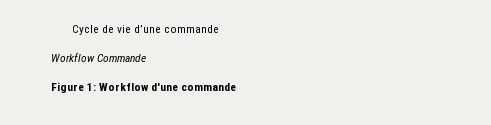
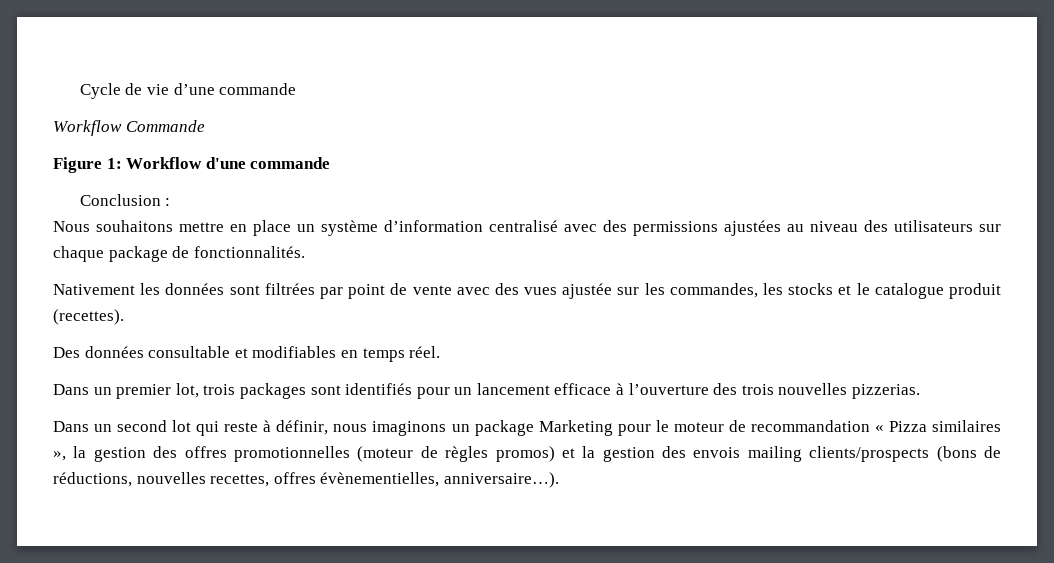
+ Conclusion :
+ Nous souhaitons mettre en place un système d’information centralisé avec des permissions ajustées au niveau des utilisateurs sur chaque package de fonctionnalités.
+ Nativement les données sont filtrées par point de vente avec des vues ajustée sur les commandes, les stocks et le catalogue produit (recettes).
+ Des données consultable et modifiables en temps réel.
+ Dans un premier lot, trois packages sont identifiés pour un lancement efficace à l’ouverture des trois nouvelles pizzerias.
+ Dans un second lot qui reste à définir, nous imaginons un package Marketing pour le moteur de recommandation « Pizza similaires », la gestion des offres promotionnelles (moteur de règles promos) et la gestion des envois mailing clients/prospects (bons de réductions, nouvelles recettes, offres évènementielles, anniversaire…).

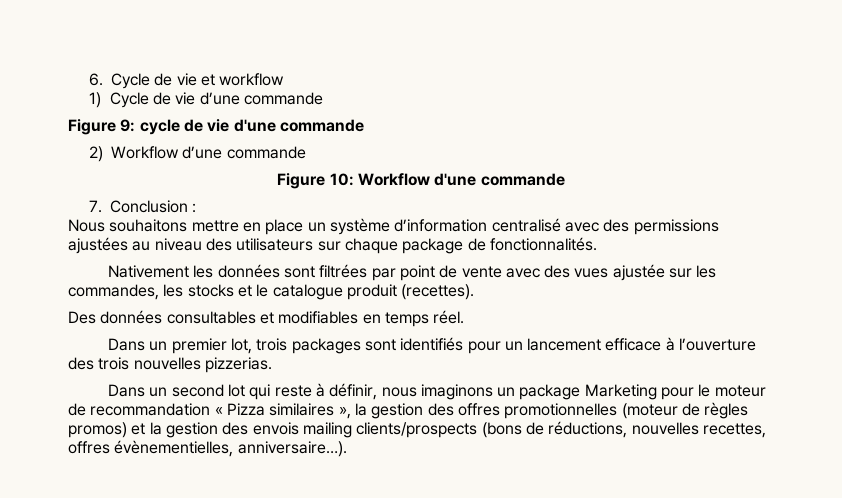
- Cycle de vie d’une commande
+ 6. Cycle de vie et workflow
+ 1) Cycle de vie d’une commande
- Workflow Commande
- Figure 1: Workflow d'une commande
- Conclusion :
+ Figure 9: cycle de vie d'une commande
+ 2) Workflow d’une commande
+ Figure 10: Workflow d'une commande
+ 7. Conclusion :
- Des données consultable et modifiables en temps réel.
+ Des données consultables et modifiables en temps réel.

